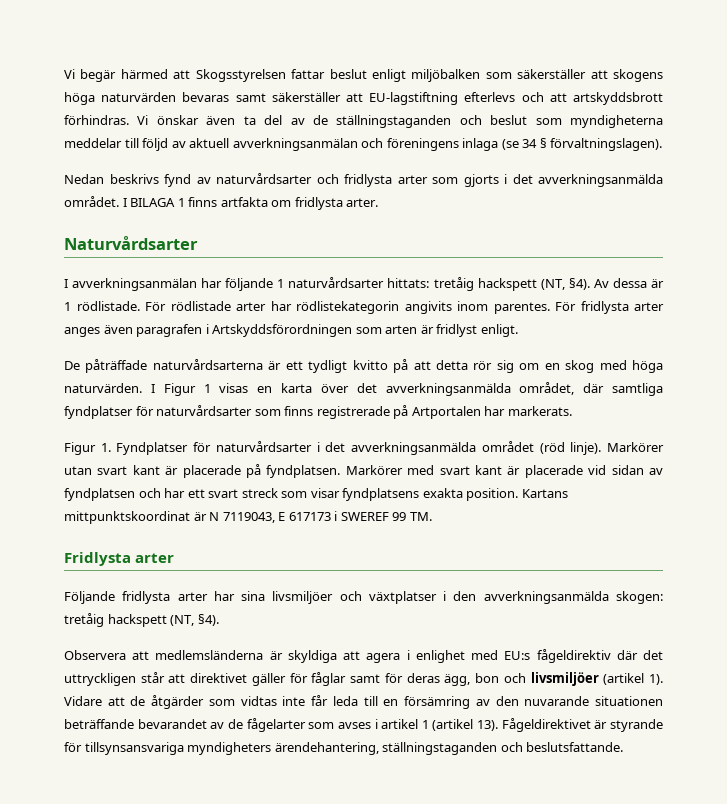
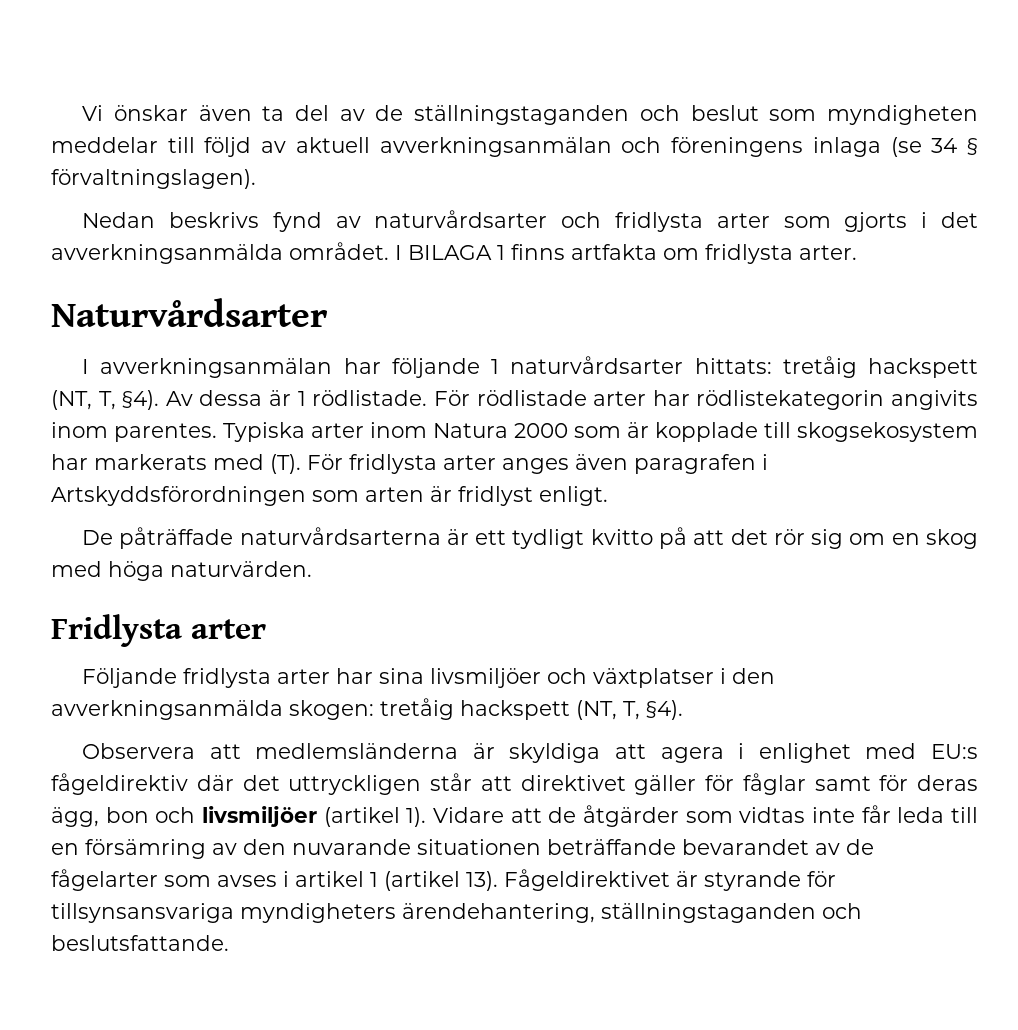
- Vi begär härmed att Skogsstyrelsen fattar beslut enligt miljöbalken som säkerställer att skogens höga naturvärden bevaras samt säkerställer att EU-lagstiftning efterlevs och att artskyddsbrott förhindras. Vi önskar även ta del av de ställningstaganden och beslut som myndigheterna meddelar till följd av aktuell avverkningsanmälan och föreningens inlaga (se 34 § förvaltningslagen).
+ Vi önskar även ta del av de ställningstaganden och beslut som myndigheten meddelar till följd av aktuell avverkningsanmälan och föreningens inlaga (se 34 § förvaltningslagen).
- I avverkningsanmälan har följande 1 naturvårdsarter hittats: tretåig hackspett (NT, §4).
+ I avverkningsanmälan har följande 1 naturvårdsarter hittats: tretåig hackspett (NT, T, §4).
- För fridlysta arter anges även paragrafen i Artskyddsförordningen som arten är fridlyst enligt.
+ Typiska arter inom Natura 2000 som är kopplade till skogsekosystem har markerats med (T). För fridlysta arter anges även paragrafen i Artskyddsförordningen som arten är fridlyst enligt.
- De påträffade naturvårdsarterna är ett tydligt kvitto på att detta rör sig om en skog med höga naturvärden. I Figur 1 visas en karta över det avverkningsanmälda området, där samtliga fyndplatser för naturvårdsarter som finns registrerade på Artportalen har markerats.
- Figur 1. Fyndplatser för naturvårdsarter i det avverkningsanmälda området (röd linje). Markörer utan svart kant är placerade på fyndplatsen. Markörer med svart kant är placerade vid sidan av fyndplatsen och har ett svart streck som visar fyndplatsens exakta position. Kartans mittpunktskoordinat är N 7119043, E 617173 i SWEREF 99 TM.
+ De påträffade naturvårdsarterna är ett tydligt kvitto på att det rör sig om en skog med höga naturvärden.
- Följande fridlysta arter har sina livsmiljöer och växtplatser i den avverkningsanmälda skogen: tretåig hackspett (NT, §4).
+ Följande fridlysta arter har sina livsmiljöer och växtplatser i den avverkningsanmälda skogen: tretåig hackspett (NT, T, §4).

